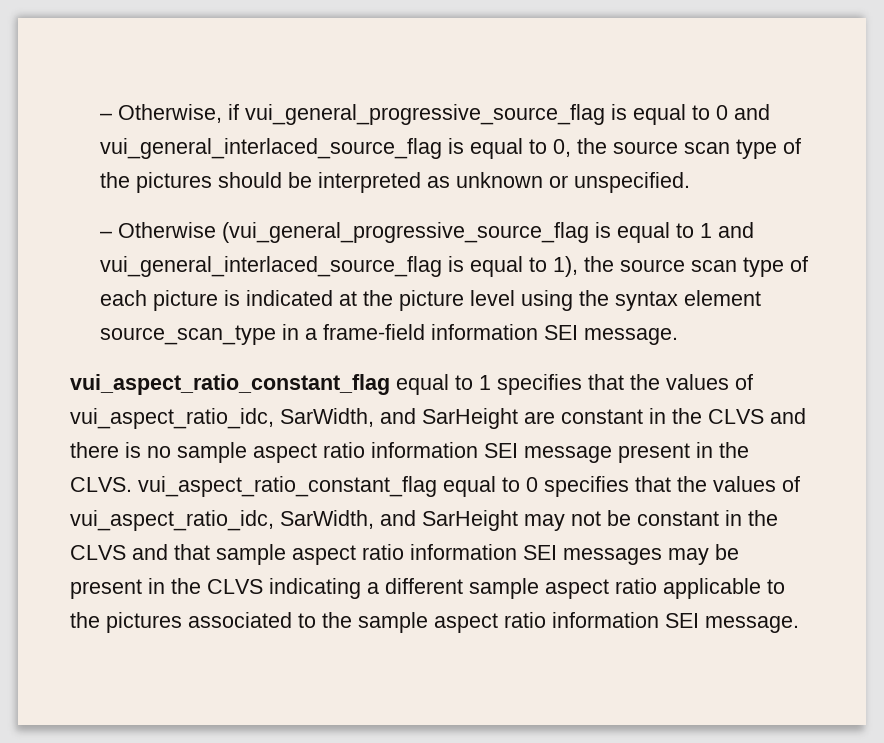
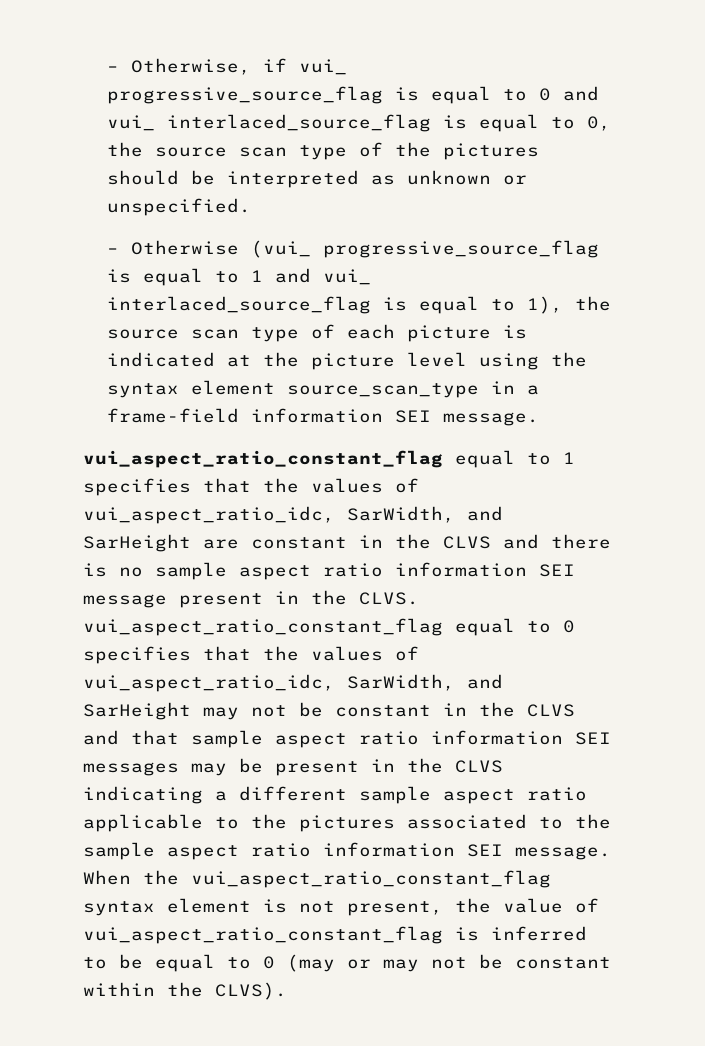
- – Otherwise, if vui_general_progressive_source_flag is equal to 0 and vui_general_interlaced_source_flag is equal to 0, the source scan type of the pictures should be interpreted as unknown or unspecified.
+ – Otherwise, if vui_ progressive_source_flag is equal to 0 and vui_ interlaced_source_flag is equal to 0, the source scan type of the pictures should be interpreted as unknown or unspecified.
- – Otherwise (vui_general_progressive_source_flag is equal to 1 and vui_general_interlaced_source_flag is equal to 1), the source scan type of each picture is indicated at the picture level using the syntax element source_scan_type in a frame-field information SEI message.
+ – Otherwise (vui_ progressive_source_flag is equal to 1 and vui_ interlaced_source_flag is equal to 1), the source scan type of each picture is indicated at the picture level using the syntax element source_scan_type in a frame-field information SEI message.
+ When the vui_aspect_ratio_constant_flag syntax element is not present, the value of vui_aspect_ratio_constant_flag is inferred to be equal to 0 (may or may not be constant within the CLVS).

